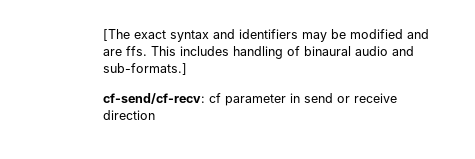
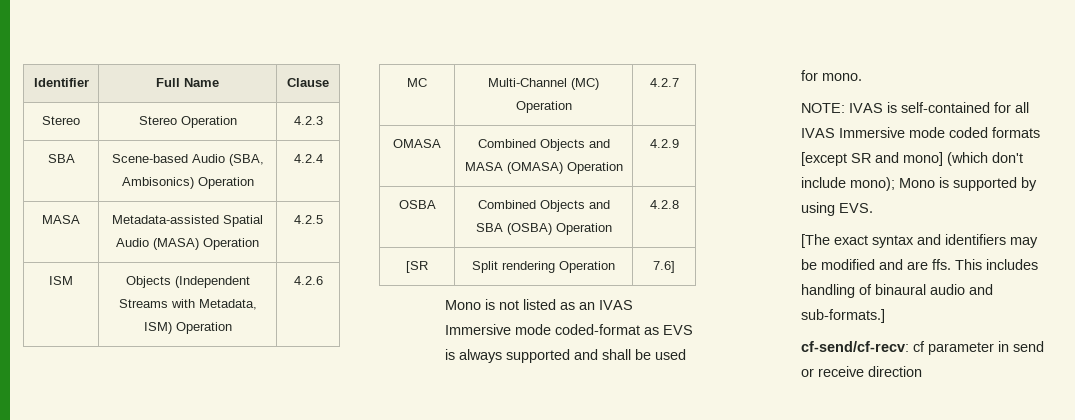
+ Identifier | Full Name | Clause
+ Stereo | Stereo Operation | 4.2.3
+ SBA | Scene-based Audio (SBA, Ambisonics) Operation | 4.2.4
+ MASA | Metadata-assisted Spatial Audio (MASA) Operation | 4.2.5
+ ISM | Objects (Independent Streams with Metadata, ISM) Operation | 4.2.6
+ MC | Multi-Channel (MC) Operation | 4.2.7
+ OMASA | Combined Objects and MASA (OMASA) Operation | 4.2.9
+ OSBA | Combined Objects and SBA (OSBA) Operation | 4.2.8
+ [SR | Split rendering Operation | 7.6]
+ Mono is not listed as an IVAS Immersive mode coded-format as EVS is always supported and shall be used for mono.
+ NOTE: IVAS is self-contained for all IVAS Immersive mode coded formats [except SR and mono] (which don't include mono); Mono is supported by using EVS.

